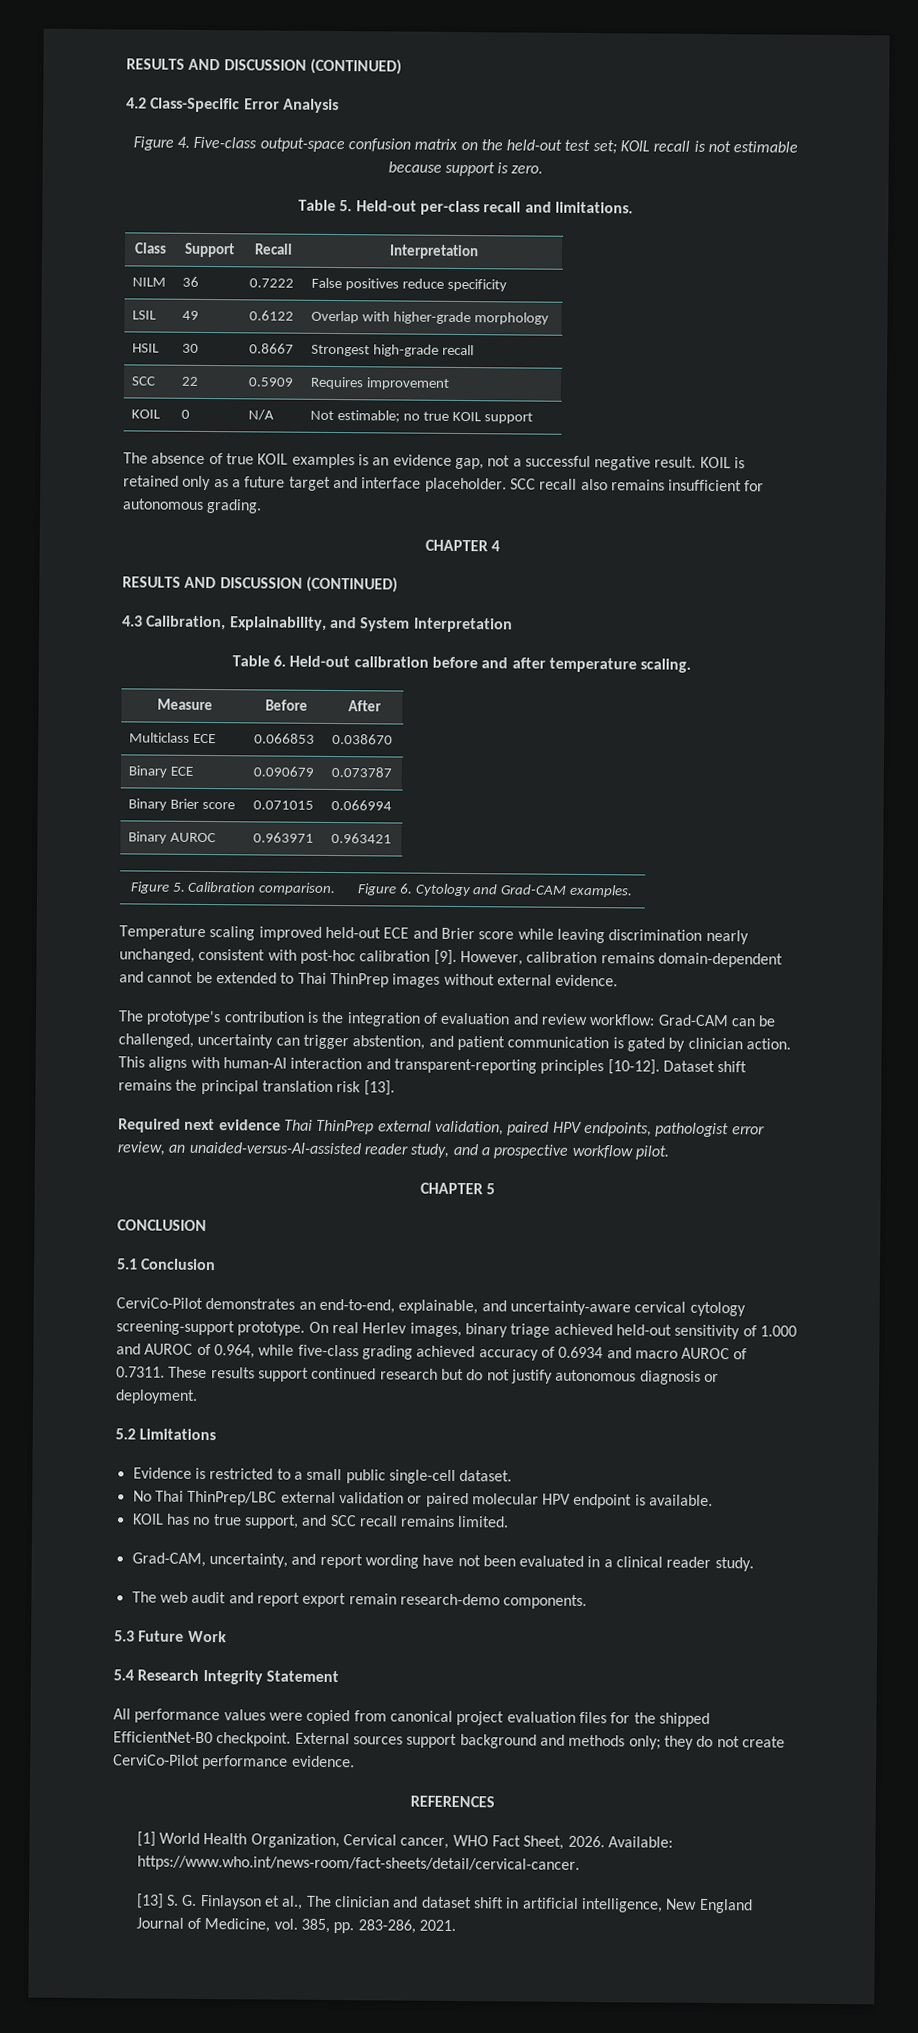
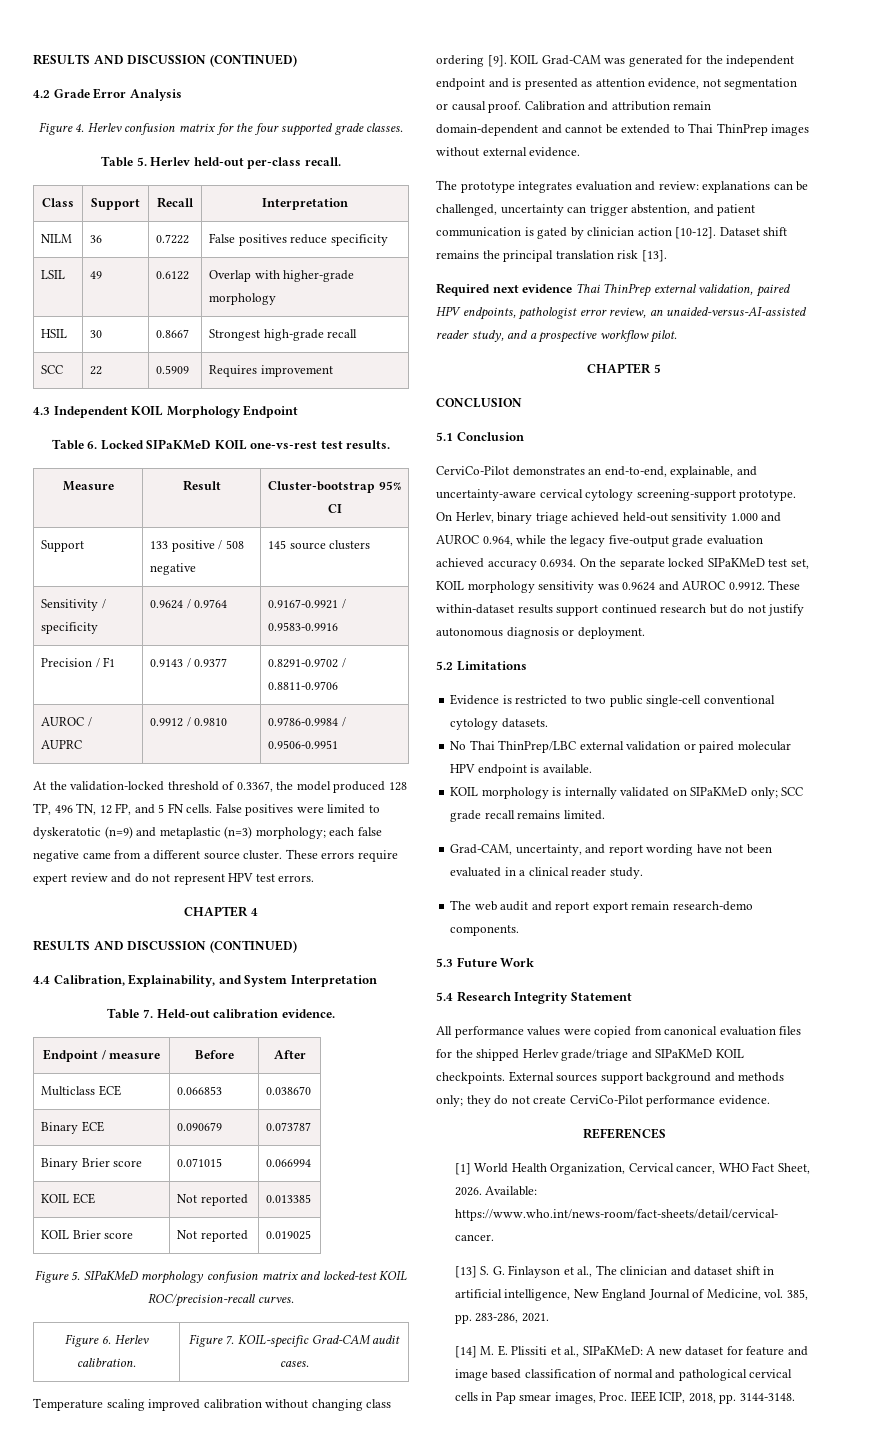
- 4.2 Class-Specific Error Analysis
+ 4.2 Grade Error Analysis
- Figure 4. Five-class output-space confusion matrix on the held-out test set; KOIL recall is not estimable because support is zero.
- Table 5. Held-out per-class recall and limitations.
+ Figure 4. Herlev confusion matrix for the four supported grade classes.
+ Table 5. Herlev held-out per-class recall.
- KOIL | 0 | N/A | Not estimable; no true KOIL support
- The absence of true KOIL examples is an evidence gap, not a successful negative result. KOIL is retained only as a future target and interface placeholder. SCC recall also remains insufficient for autonomous grading.
+ 4.3 Independent KOIL Morphology Endpoint
+ Table 6. Locked SIPaKMeD KOIL one-vs-rest test results.
+ Measure | Result | Cluster-bootstrap 95% CI
+ Support | 133 positive / 508 negative | 145 source clusters
+ Sensitivity / specificity | 0.9624 / 0.9764 | 0.9167-0.9921 / 0.9583-0.9916
+ Precision / F1 | 0.9143 / 0.9377 | 0.8291-0.9702 / 0.8811-0.9706
+ AUROC / AUPRC | 0.9912 / 0.9810 | 0.9786-0.9984 / 0.9506-0.9951
+ At the validation-locked threshold of 0.3367, the model produced 128 TP, 496 TN, 12 FP, and 5 FN cells. False positives were limited to dyskeratotic (n=9) and metaplastic (n=3) morphology; each false negative came from a different source cluster. These errors require expert review and do not represent HPV test errors.
- 4.3 Calibration, Explainability, and System Interpretation
+ 4.4 Calibration, Explainability, and System Interpretation
- Table 6. Held-out calibration before and after temperature scaling.
- Measure | Before | After
+ Table 7. Held-out calibration evidence.
+ Endpoint / measure | Before | After
- Binary AUROC | 0.963971 | 0.963421
- Figure 5. Calibration comparison. | Figure 6. Cytology and Grad-CAM examples.
- Temperature scaling improved held-out ECE and Brier score while leaving discrimination nearly unchanged, consistent with post-hoc calibration [9]. However, calibration remains domain-dependent and cannot be extended to Thai ThinPrep images without external evidence.
+ KOIL ECE | Not reported | 0.013385
+ KOIL Brier score | Not reported | 0.019025
+ Figure 5. SIPaKMeD morphology confusion matrix and locked-test KOIL ROC/precision-recall curves.
+ Figure 6. Herlev calibration. | Figure 7. KOIL-specific Grad-CAM audit cases.
+ Temperature scaling improved calibration without changing class ordering [9]. KOIL Grad-CAM was generated for the independent endpoint and is presented as attention evidence, not segmentation or causal proof. Calibration and attribution remain domain-dependent and cannot be extended to Thai ThinPrep images without external evidence.
- The prototype's contribution is the integration of evaluation and review workflow: Grad-CAM can be challenged, uncertainty can trigger abstention, and patient communication is gated by clinician action. This aligns with human-AI interaction and transparent-reporting principles [10-12].
+ The prototype integrates evaluation and review: explanations can be challenged, uncertainty can trigger abstention, and patient communication is gated by clinician action [10-12].
- On real Herlev images, binary triage achieved held-out sensitivity of 1.000 and AUROC of 0.964, while five-class grading achieved accuracy of 0.6934 and macro AUROC of 0.7311. These results support continued research but do not justify autonomous diagnosis or deployment.
+ On Herlev, binary triage achieved held-out sensitivity 1.000 and AUROC 0.964, while the legacy five-output grade evaluation achieved accuracy 0.6934. On the separate locked SIPaKMeD test set, KOIL morphology sensitivity was 0.9624 and AUROC 0.9912. These within-dataset results support continued research but do not justify autonomous diagnosis or deployment.
- Evidence is restricted to a small public single-cell dataset.
+ Evidence is restricted to two public single-cell conventional cytology datasets.
- KOIL has no true support, and SCC recall remains limited.
+ KOIL morphology is internally validated on SIPaKMeD only; SCC grade recall remains limited.
- All performance values were copied from canonical project evaluation files for the shipped EfficientNet-B0 checkpoint.
+ All performance values were copied from canonical evaluation files for the shipped Herlev grade/triage and SIPaKMeD KOIL checkpoints.
+ [14] M. E. Plissiti et al., SIPaKMeD: A new dataset for feature and image based classification of normal and pathological cervical cells in Pap smear images, Proc. IEEE ICIP, 2018, pp. 3144-3148.

